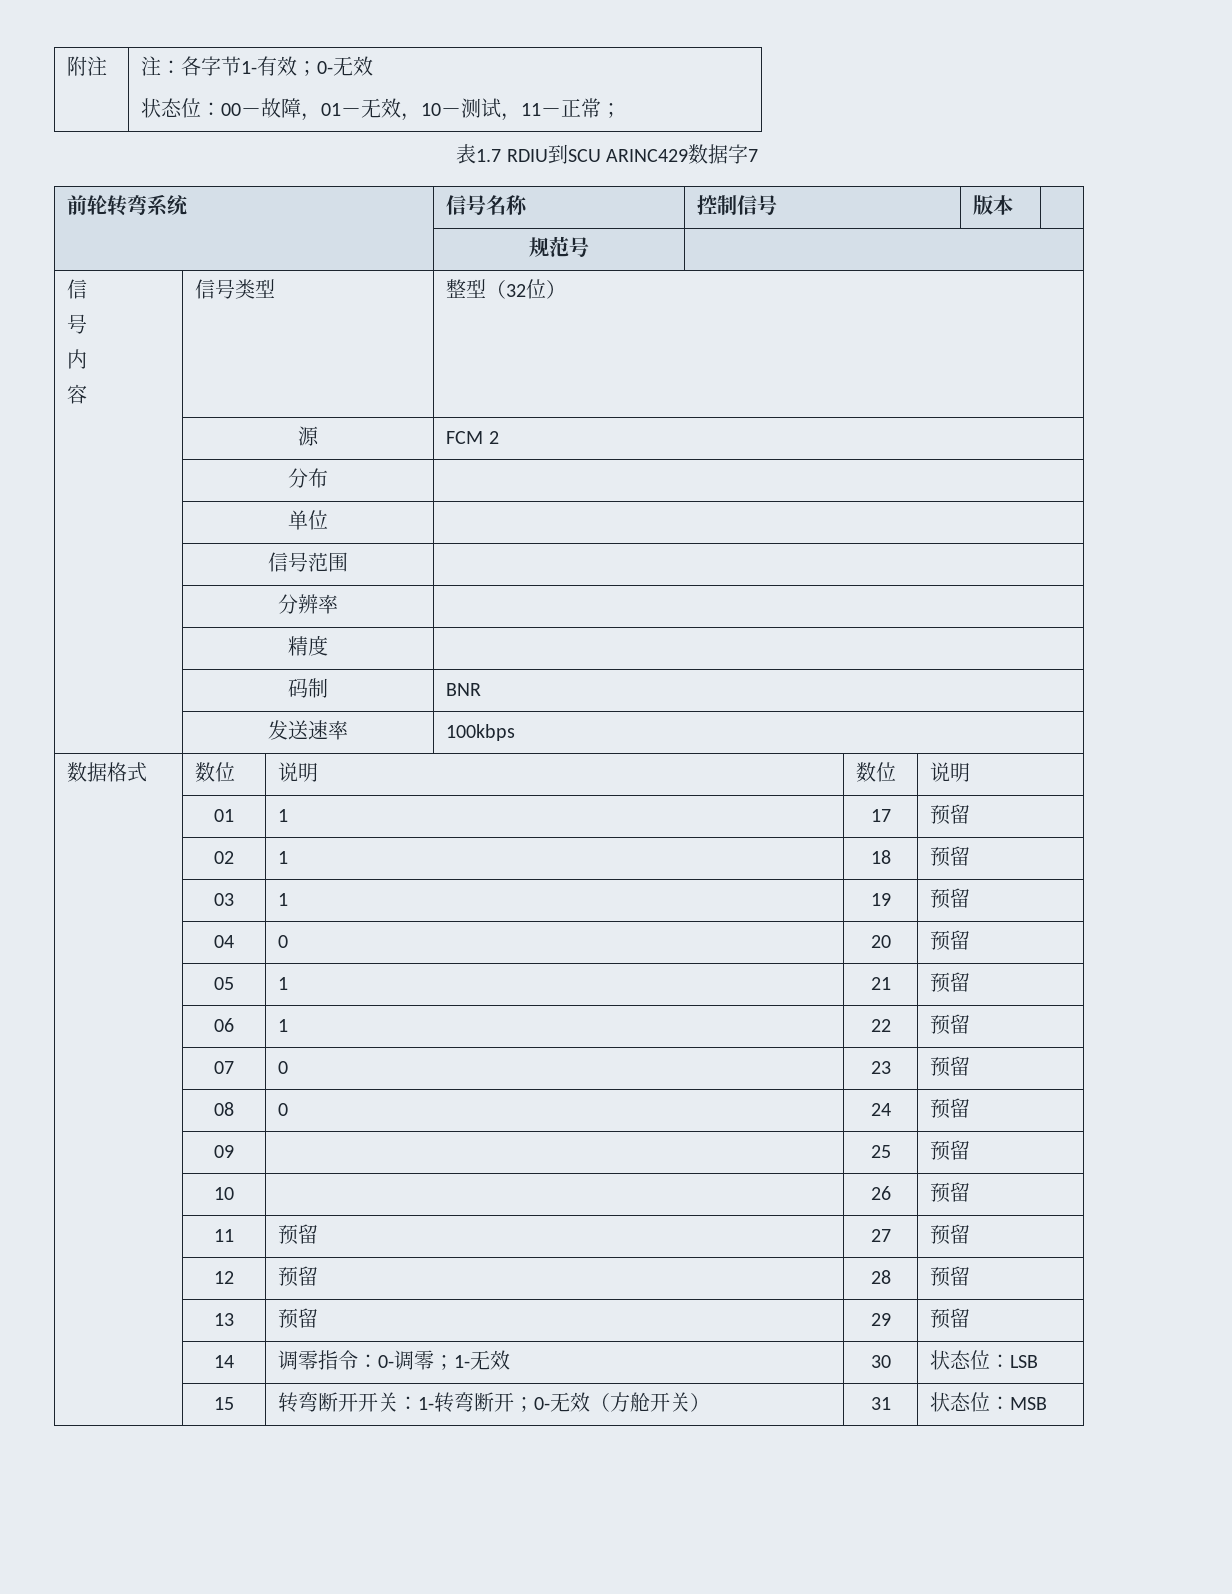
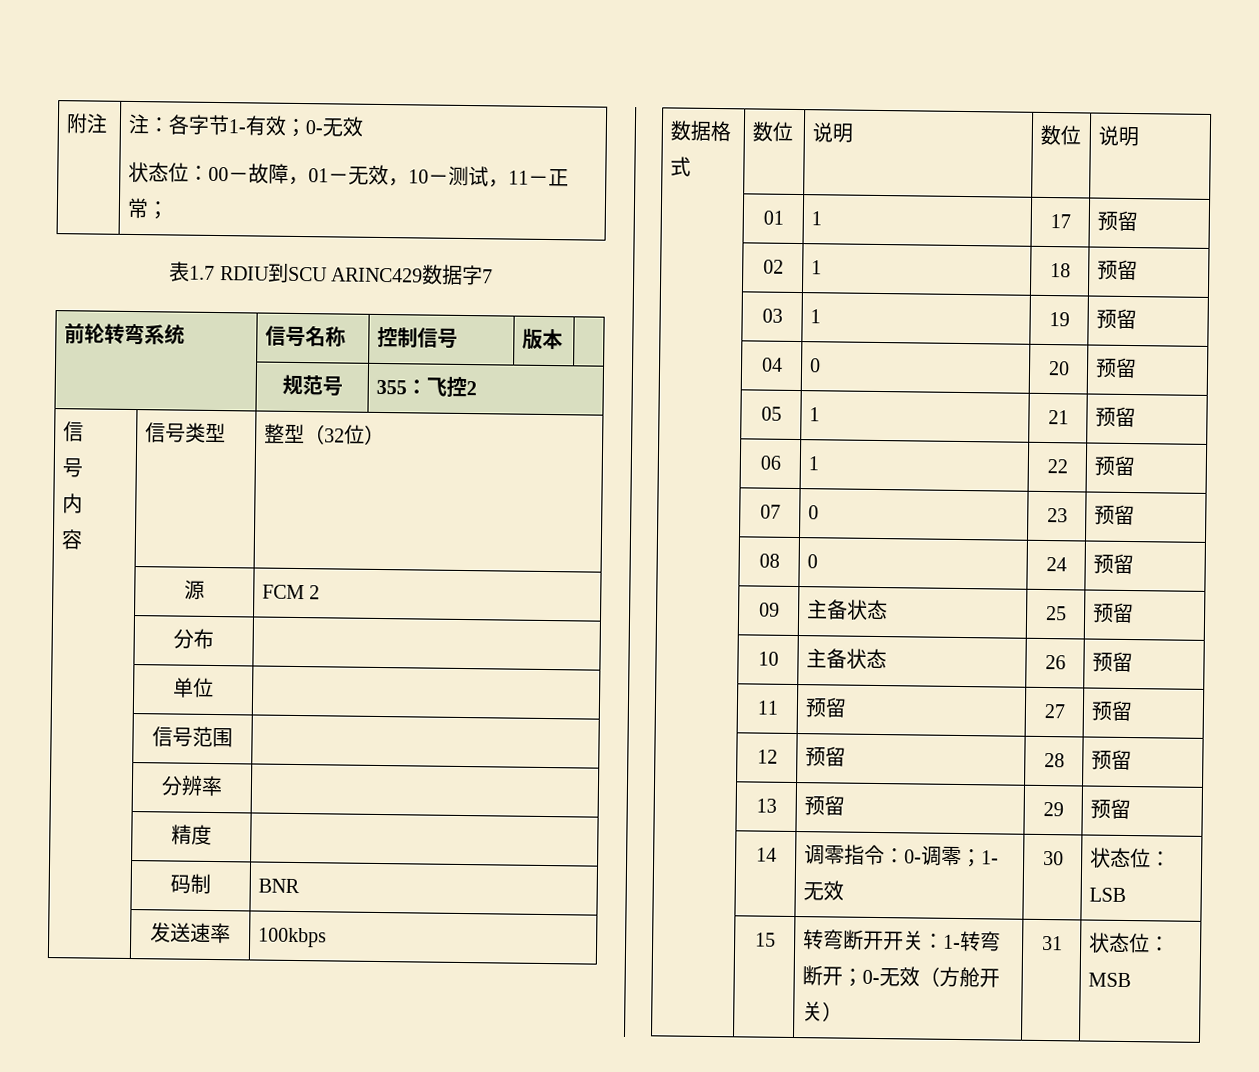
- | 规范号 |
+ | 规范号 | 355：飞控2
- | 09 | | 25 | 预留
+ | 09 | 主备状态 | 25 | 预留
- | 10 | | 26 | 预留
+ | 10 | 主备状态 | 26 | 预留

